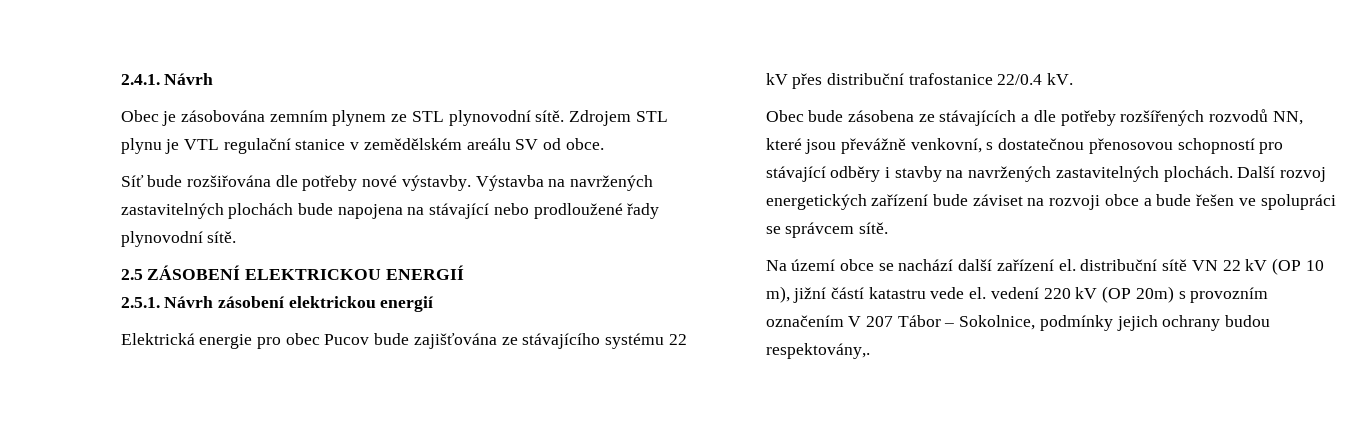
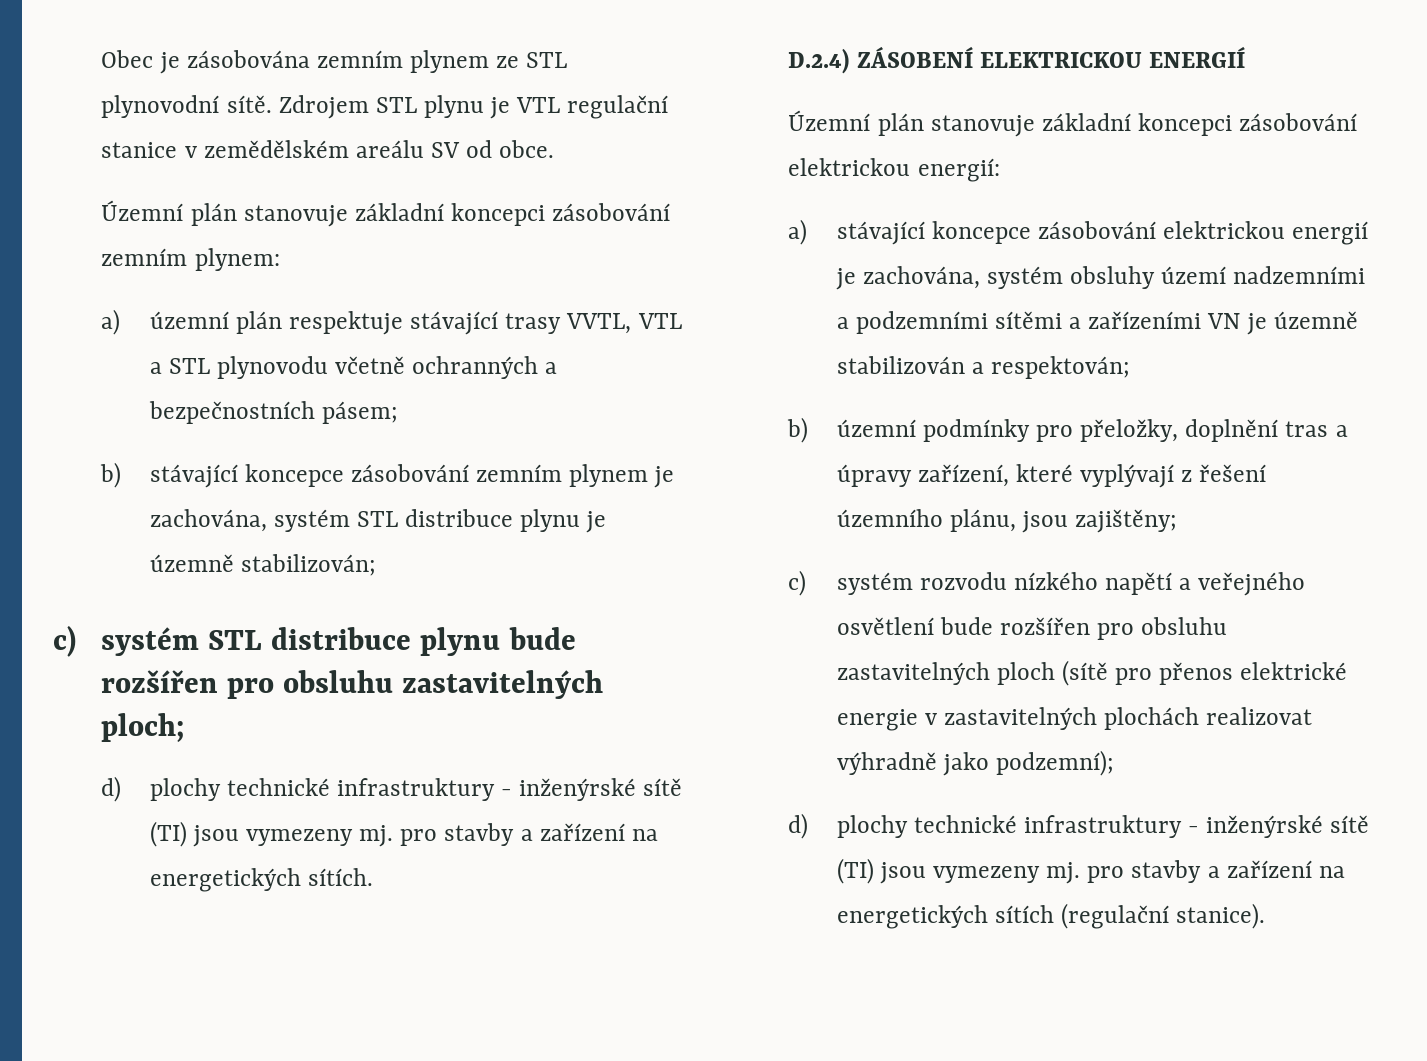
- 2.4.1. Návrh
- Síť bude rozšiřována dle potřeby nové výstavby. Výstavba na navržených zastavitelných plochách bude napojena na stávající nebo prodloužené řady plynovodní sítě.
- 2.5 ZÁSOBENÍ ELEKTRICKOU ENERGIÍ
- 2.5.1. Návrh zásobení elektrickou energií
- Elektrická energie pro obec Pucov bude zajišťována ze stávajícího systému 22 kV přes distribuční trafostanice 22/0.4 kV.
- Obec bude zásobena ze stávajících a dle potřeby rozšířených rozvodů NN, které jsou převážně venkovní, s dostatečnou přenosovou schopností pro stávající odběry i stavby na navržených zastavitelných plochách. Další rozvoj energetických zařízení bude záviset na rozvoji obce a bude řešen ve spolupráci se správcem sítě.
- Na území obce se nachází další zařízení el. distribuční sítě VN 22 kV (OP 10 m), jižní částí katastru vede el. vedení 220 kV (OP 20m) s provozním označením V 207 Tábor – Sokolnice, podmínky jejich ochrany budou respektovány,.
+ Územní plán stanovuje základní koncepci zásobování zemním plynem:
+ a) územní plán respektuje stávající trasy VVTL, VTL a STL plynovodu včetně ochranných a bezpečnostních pásem;
+ b) stávající koncepce zásobování zemním plynem je zachována, systém STL distribuce plynu je územně stabilizován;
+ c) systém STL distribuce plynu bude rozšířen pro obsluhu zastavitelných ploch;
+ d) plochy technické infrastruktury - inženýrské sítě (TI) jsou vymezeny mj. pro stavby a zařízení na energetických sítích.
+ D.2.4) ZÁSOBENÍ ELEKTRICKOU ENERGIÍ
+ Územní plán stanovuje základní koncepci zásobování elektrickou energií:
+ a) stávající koncepce zásobování elektrickou energií je zachována, systém obsluhy území nadzemními a podzemními sítěmi a zařízeními VN je územně stabilizován a respektován;
+ b) územní podmínky pro přeložky, doplnění tras a úpravy zařízení, které vyplývají z řešení územního plánu, jsou zajištěny;
+ c) systém rozvodu nízkého napětí a veřejného osvětlení bude rozšířen pro obsluhu zastavitelných ploch (sítě pro přenos elektrické energie v zastavitelných plochách realizovat výhradně jako podzemní);
+ d) plochy technické infrastruktury - inženýrské sítě (TI) jsou vymezeny mj. pro stavby a zařízení na energetických sítích (regulační stanice).

